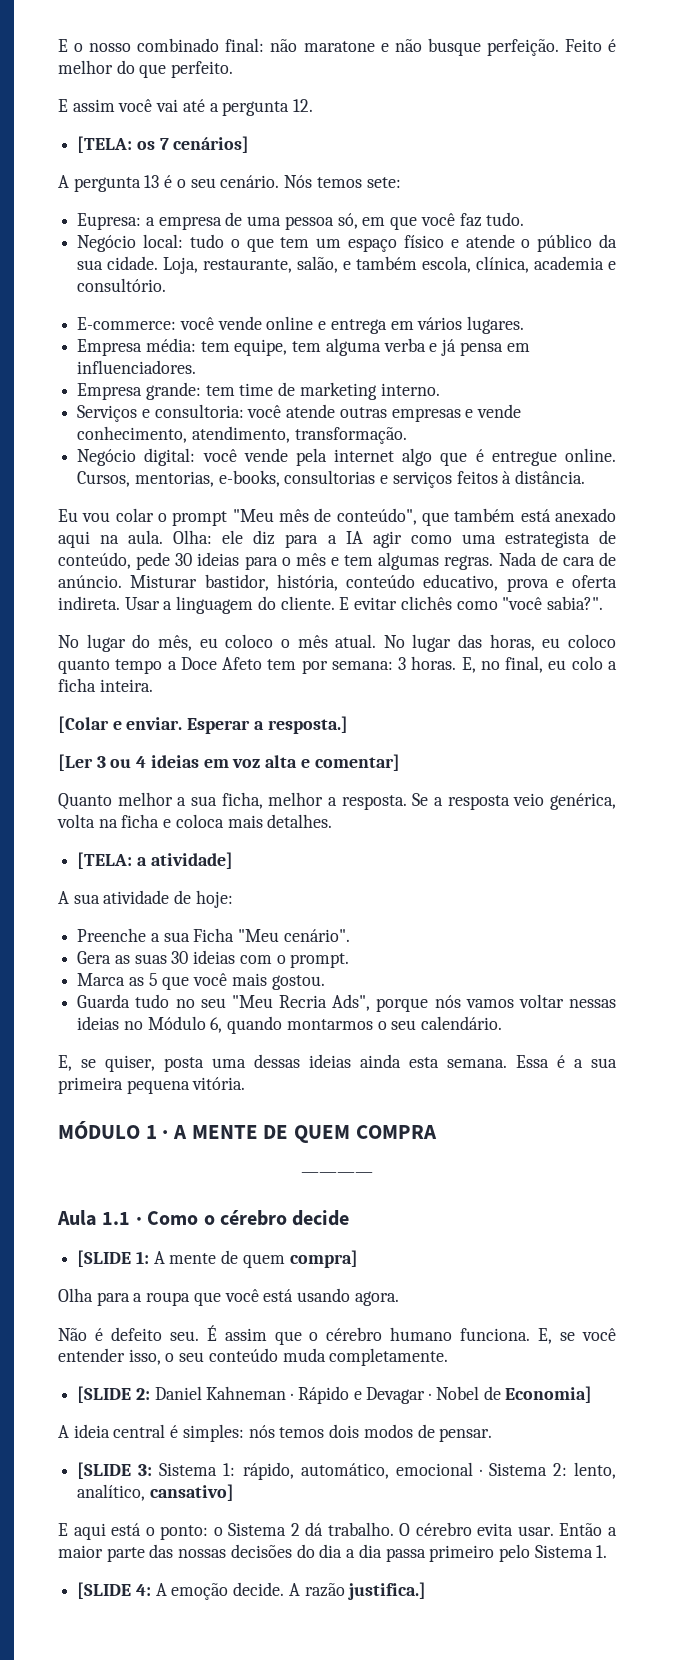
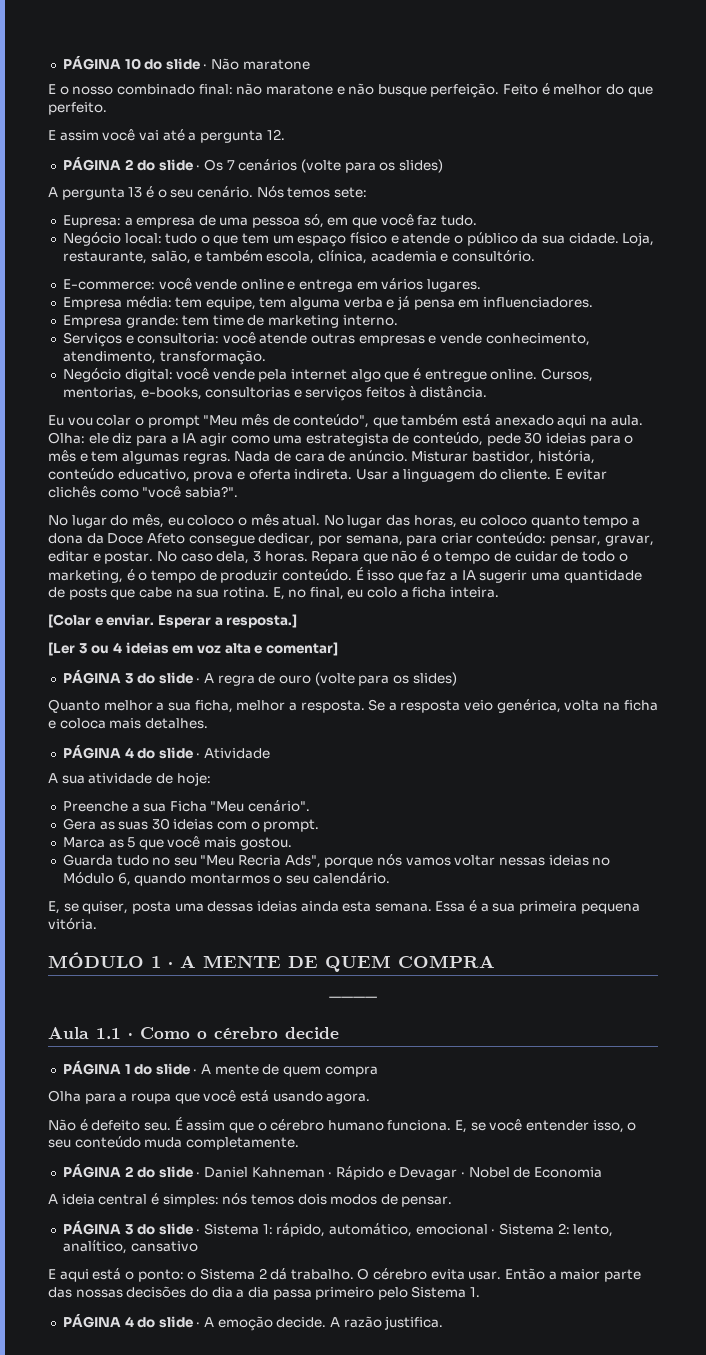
+ PÁGINA 10 do slide · Não maratone
- [TELA: os 7 cenários]
+ PÁGINA 2 do slide · Os 7 cenários (volte para os slides)
- No lugar das horas, eu coloco quanto tempo a Doce Afeto tem por semana: 3 horas.
+ No lugar das horas, eu coloco quanto tempo a dona da Doce Afeto consegue dedicar, por semana, para criar conteúdo: pensar, gravar, editar e postar. No caso dela, 3 horas. Repara que não é o tempo de cuidar de todo o marketing, é o tempo de produzir conteúdo. É isso que faz a IA sugerir uma quantidade de posts que cabe na sua rotina.
+ PÁGINA 3 do slide · A regra de ouro (volte para os slides)
- [TELA: a atividade]
+ PÁGINA 4 do slide · Atividade
- [SLIDE 1: A mente de quem compra]
+ PÁGINA 1 do slide · A mente de quem compra
- [SLIDE 2: Daniel Kahneman · Rápido e Devagar · Nobel de Economia]
+ PÁGINA 2 do slide · Daniel Kahneman · Rápido e Devagar · Nobel de Economia
- [SLIDE 3: Sistema 1: rápido, automático, emocional · Sistema 2: lento, analítico, cansativo]
+ PÁGINA 3 do slide · Sistema 1: rápido, automático, emocional · Sistema 2: lento, analítico, cansativo
- [SLIDE 4: A emoção decide.
+ PÁGINA 4 do slide · A emoção decide.
- A razão justifica.]
+ A razão justifica.

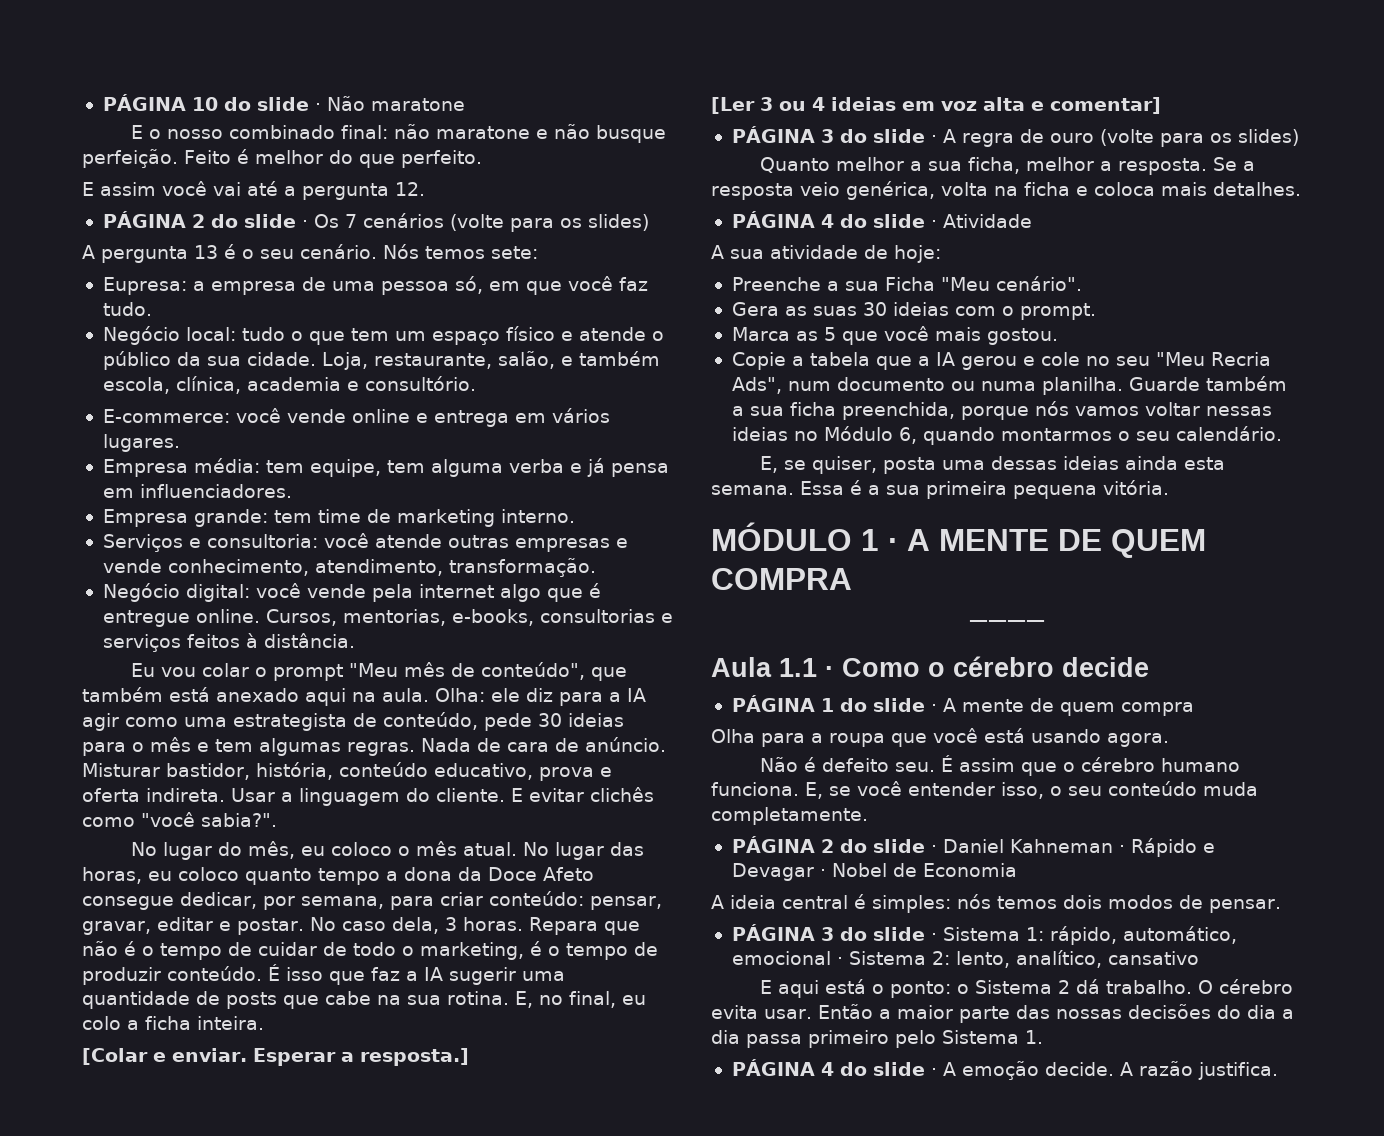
- Guarda tudo no seu "Meu Recria Ads", porque nós vamos voltar nessas ideias no Módulo 6, quando montarmos o seu calendário.
+ Copie a tabela que a IA gerou e cole no seu "Meu Recria Ads", num documento ou numa planilha. Guarde também a sua ficha preenchida, porque nós vamos voltar nessas ideias no Módulo 6, quando montarmos o seu calendário.

